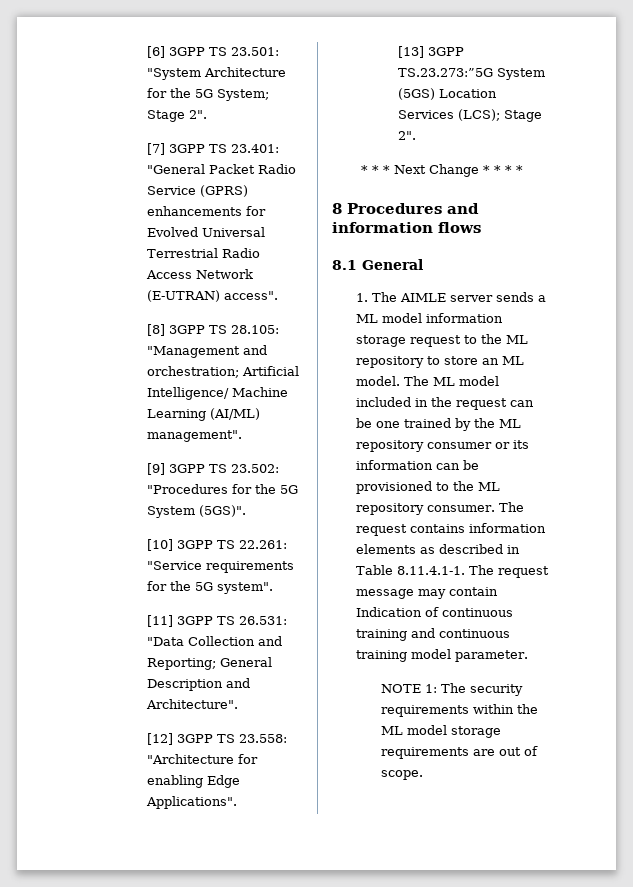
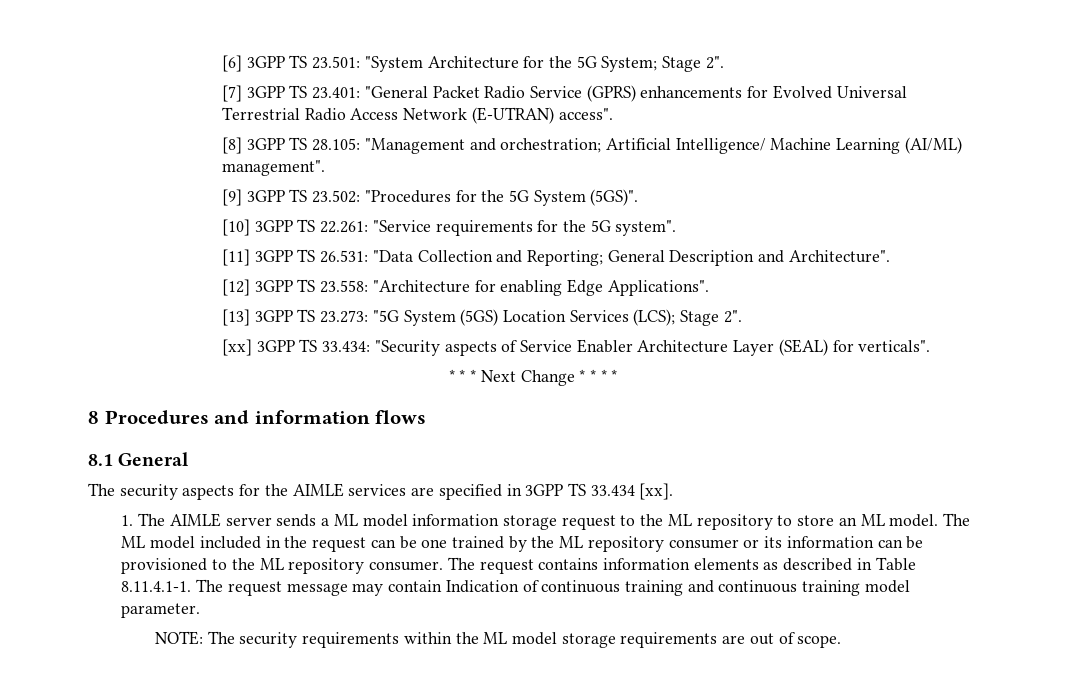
- [13] 3GPP TS.23.273:”5G System (5GS) Location Services (LCS); Stage 2".
+ [13] 3GPP TS 23.273: "5G System (5GS) Location Services (LCS); Stage 2".
+ [xx] 3GPP TS 33.434: "Security aspects of Service Enabler Architecture Layer (SEAL) for verticals".
+ The security aspects for the AIMLE services are specified in 3GPP TS 33.434 [xx].
- NOTE 1: The security requirements within the ML model storage requirements are out of scope.
+ NOTE: The security requirements within the ML model storage requirements are out of scope.

